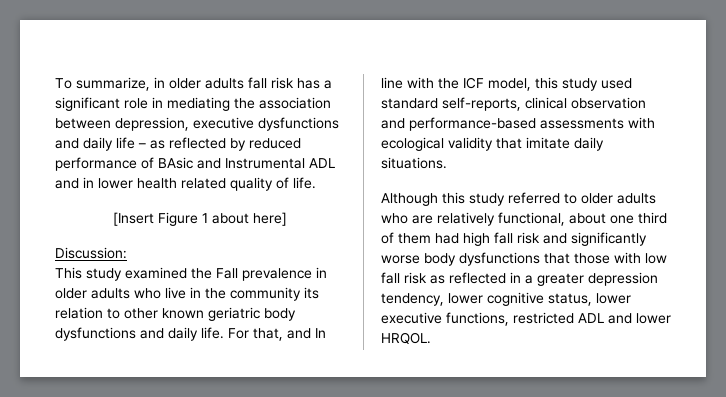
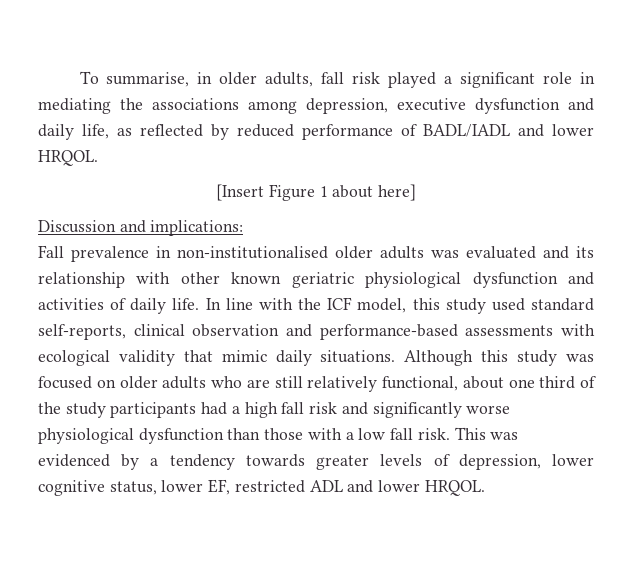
- To summarize, in older adults fall risk has a significant role in mediating the association between depression, executive dysfunctions and daily life – as reflected by reduced performance of BAsic and Instrumental ADL and in lower health related quality of life.
+ To summarise, in older adults, fall risk played a significant role in mediating the associations among depression, executive dysfunction and daily life, as reflected by reduced performance of BADL/IADL and lower HRQOL.
- Discussion:
- This study examined the Fall prevalence in older adults who live in the community its relation to other known geriatric body dysfunctions and daily life. For that, and In line with the ICF model, this study used standard self-reports, clinical observation and performance-based assessments with ecological validity that imitate daily situations.
- Although this study referred to older adults who are relatively functional, about one third of them had high fall risk and significantly worse body dysfunctions that those with low fall risk as reflected in a greater depression tendency, lower cognitive status, lower executive functions, restricted ADL and lower HRQOL.
+ Discussion and implications:
+ Fall prevalence in non-institutionalised older adults was evaluated and its relationship with other known geriatric physiological dysfunction and activities of daily life. In line with the ICF model, this study used standard self-reports, clinical observation and performance-based assessments with ecological validity that mimic daily situations. Although this study was focused on older adults who are still relatively functional, about one third of the study participants had a high fall risk and significantly worse physiological dysfunction than those with a low fall risk. This was evidenced by a tendency towards greater levels of depression, lower cognitive status, lower EF, restricted ADL and lower HRQOL.

